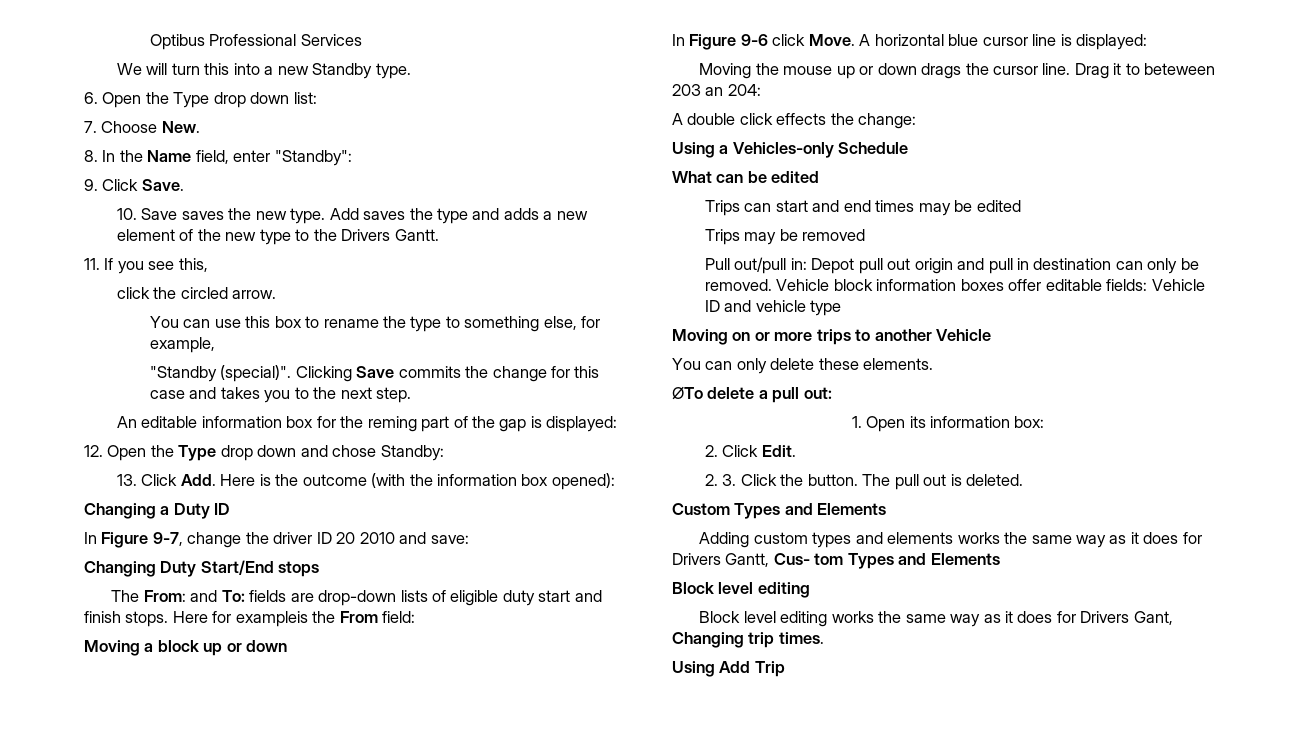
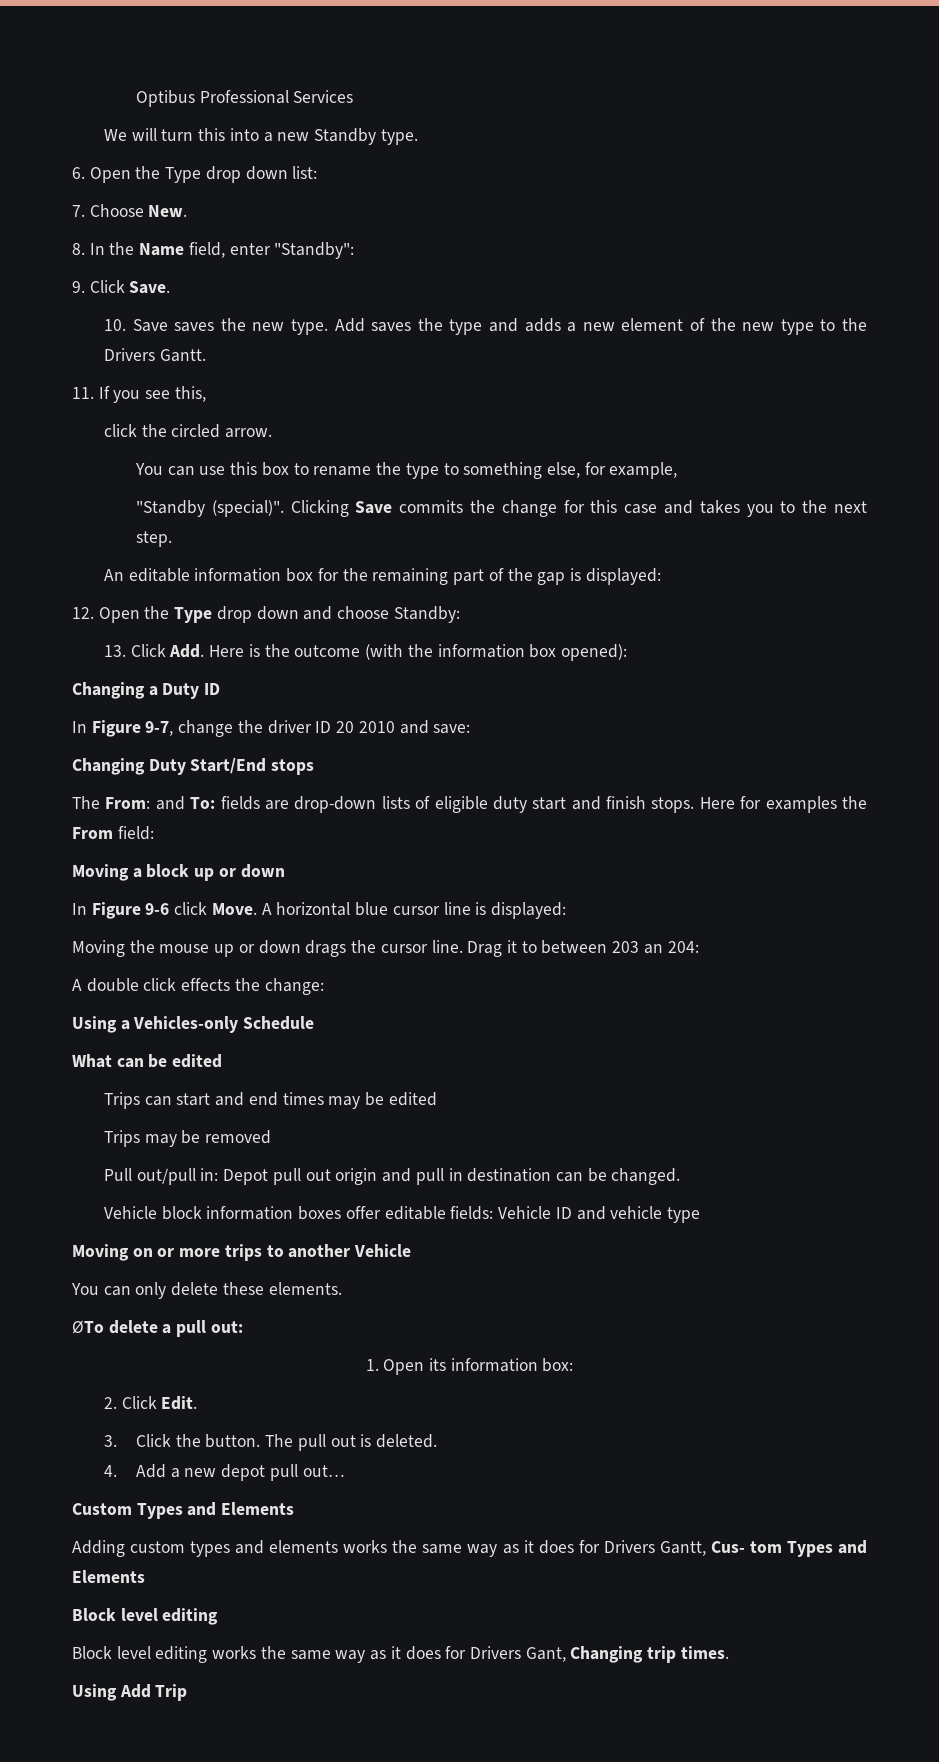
- An editable information box for the reming part of the gap is displayed:
+ An editable information box for the remaining part of the gap is displayed:
- 12. Open the Type drop down and chose Standby:
+ 12. Open the Type drop down and choose Standby:
- Here for exampleis the From field:
+ Here for examples the From field:
- Drag it to beteween 203 an 204:
+ Drag it to between 203 an 204:
- Pull out/pull in: Depot pull out origin and pull in destination can only be removed. Vehicle block information boxes offer editable fields: Vehicle ID and vehicle type
+ Pull out/pull in: Depot pull out origin and pull in destination can be changed.
+ Vehicle block information boxes offer editable fields: Vehicle ID and vehicle type
- 2. 3. Click the button.
+ 3. Click the button.
+ 4. Add a new depot pull out…

